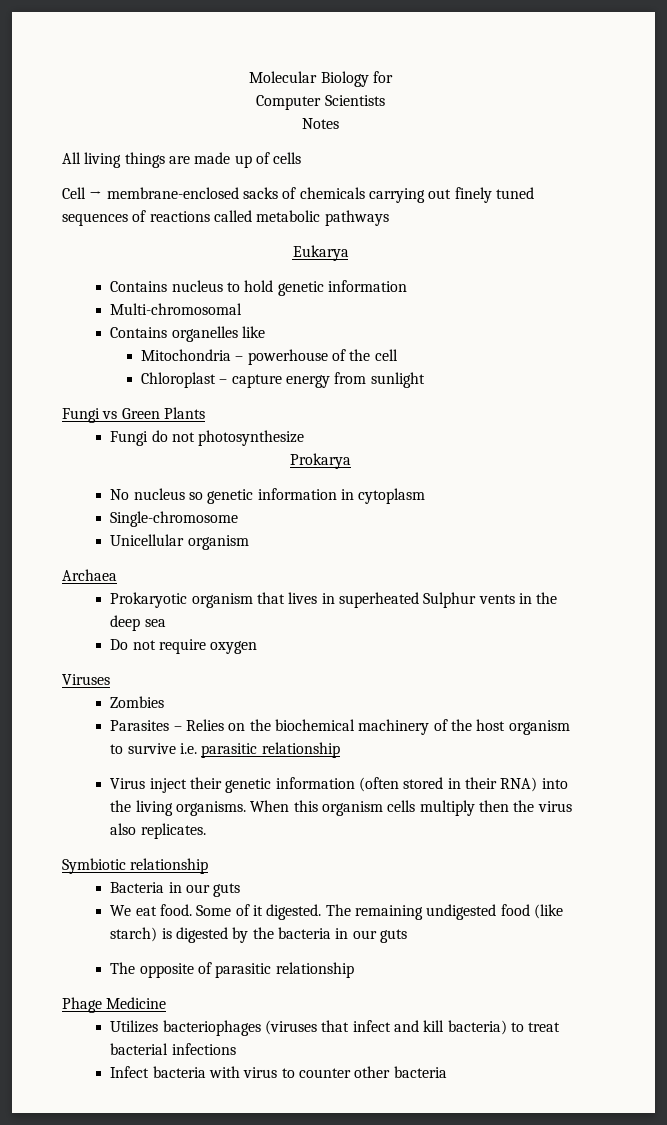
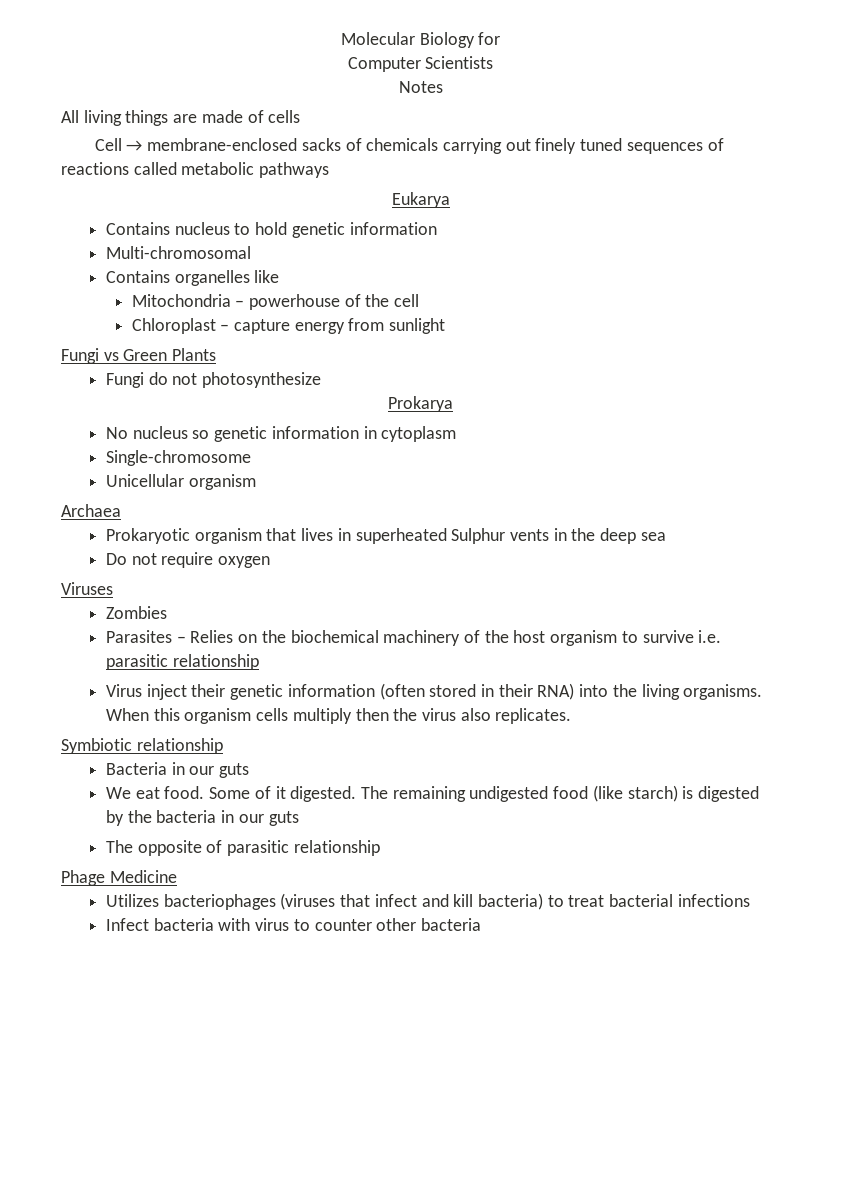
- All living things are made up of cells
+ All living things are made of cells

